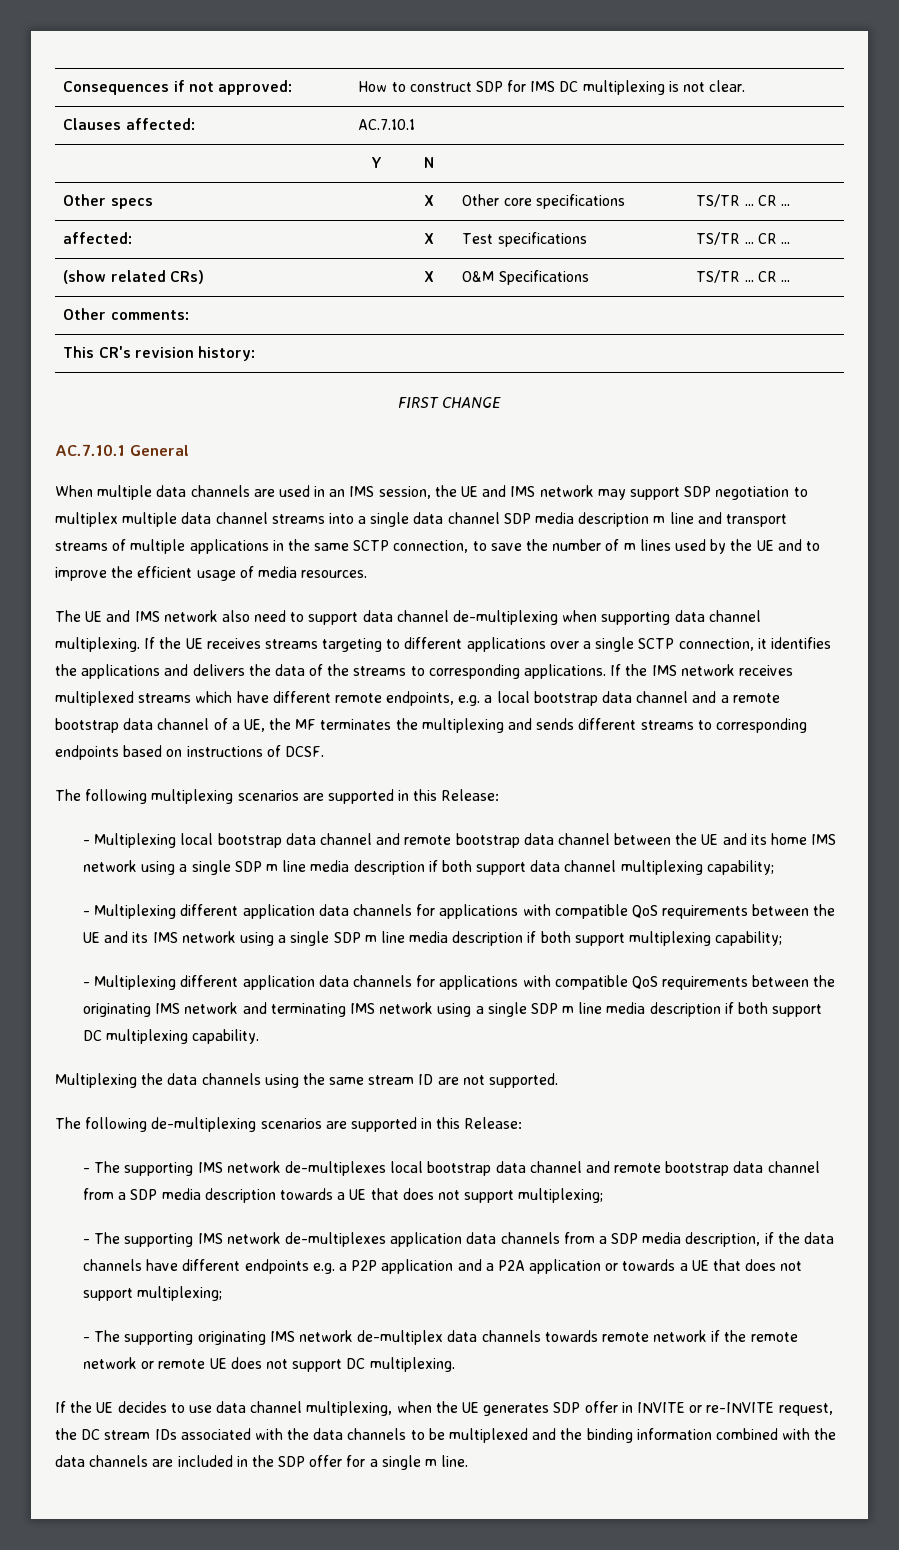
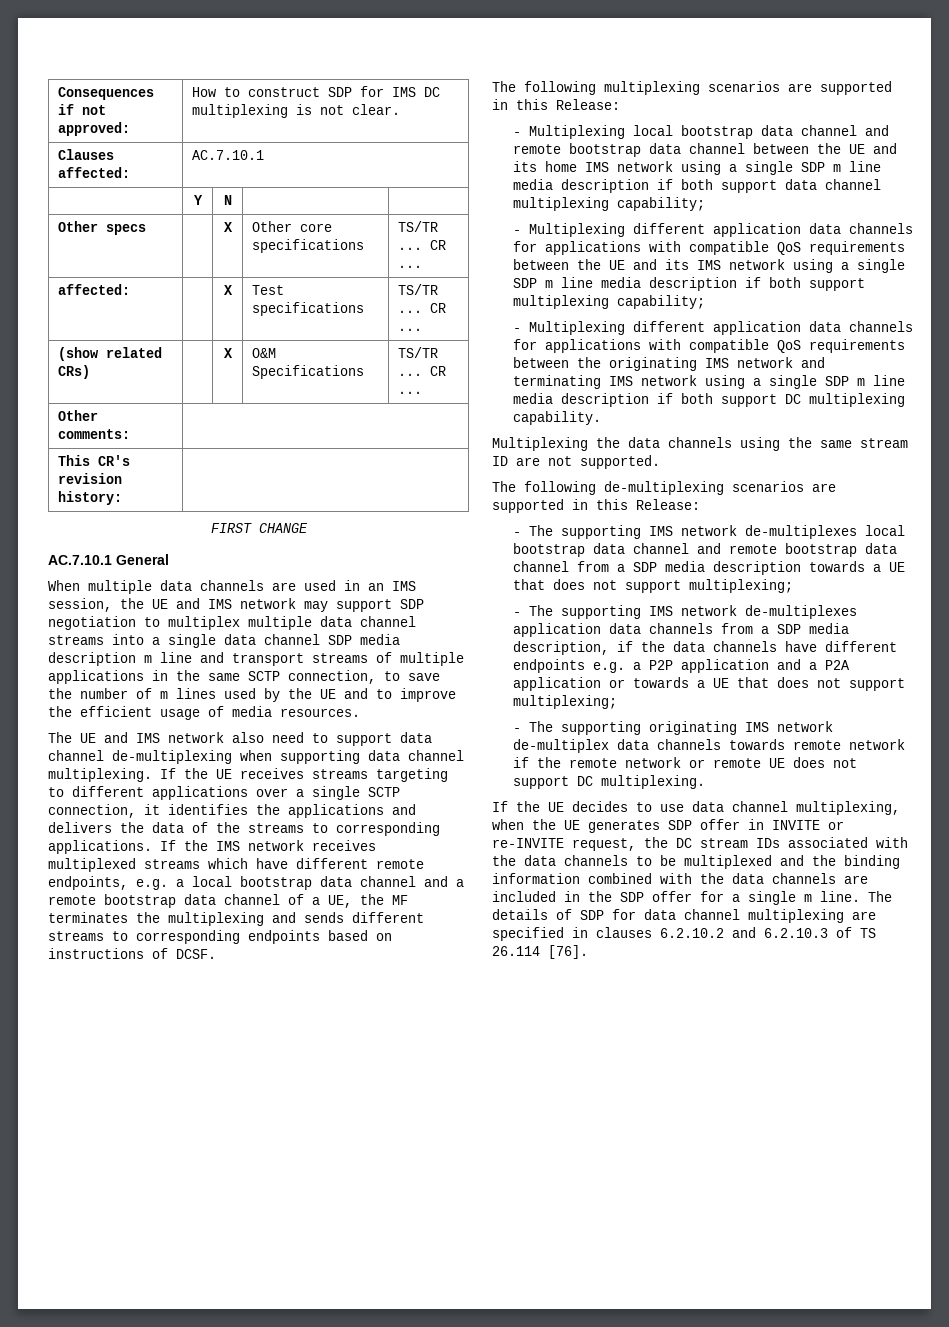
+ The details of SDP for data channel multiplexing are specified in clauses 6.2.10.2 and 6.2.10.3 of TS 26.114 [76].

